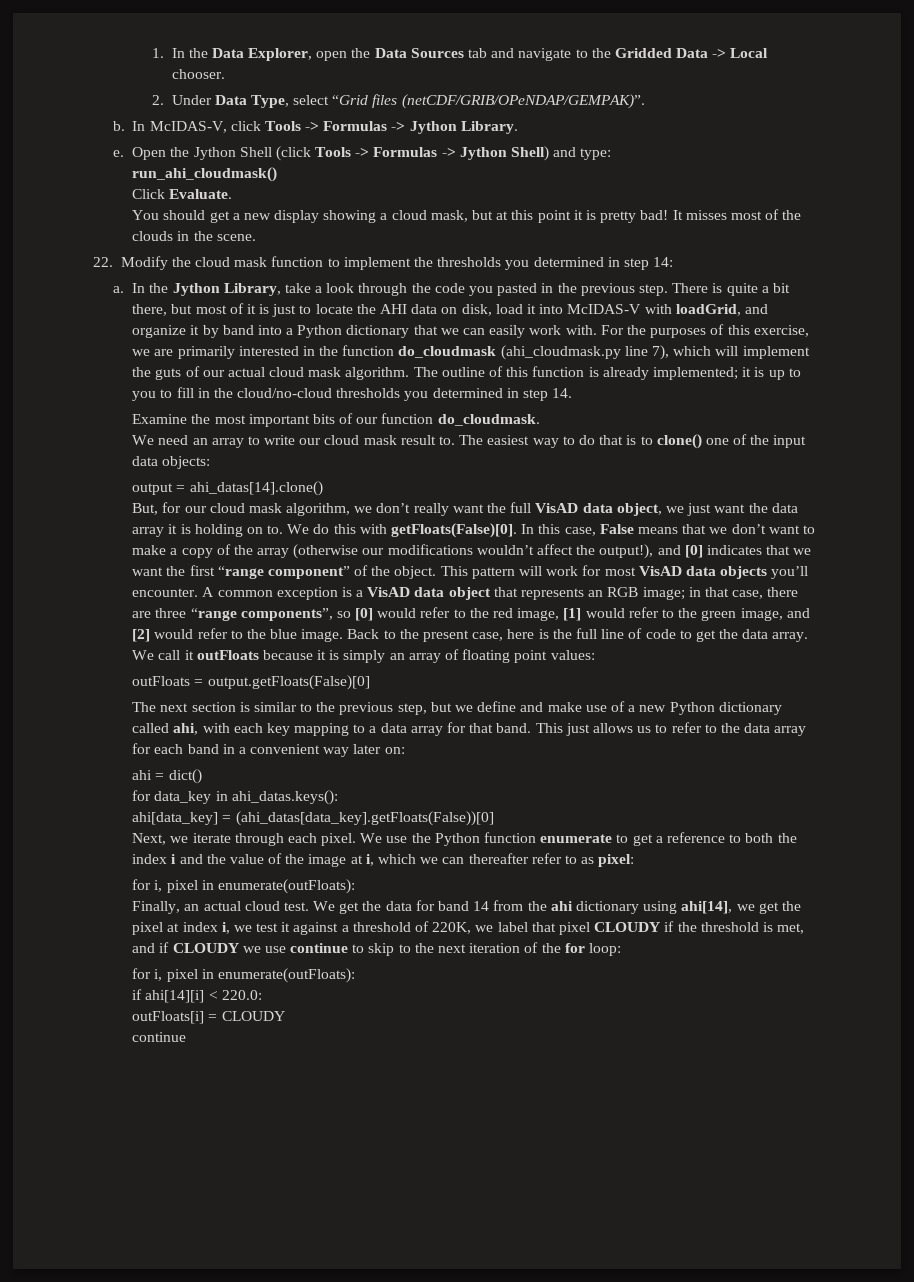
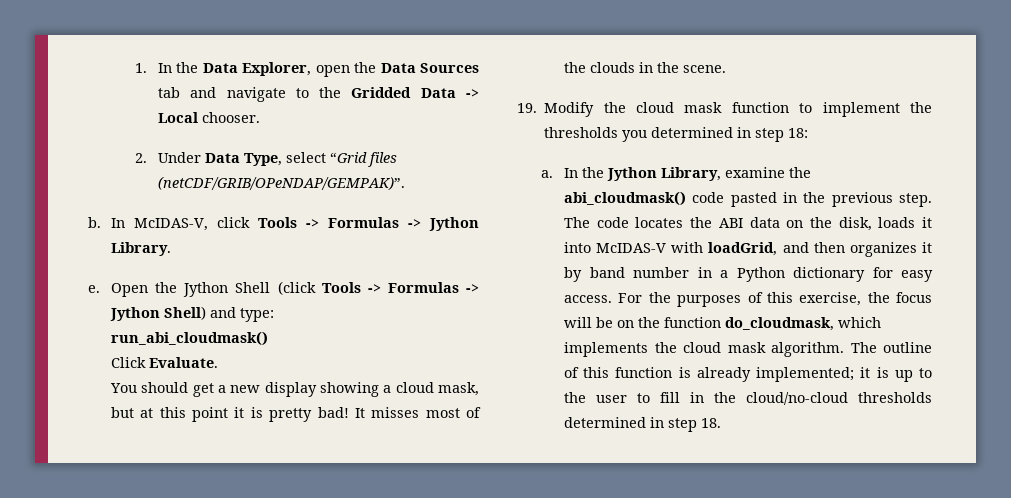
- run_ahi_cloudmask()
+ run_abi_cloudmask()
- 22. Modify the cloud mask function to implement the thresholds you determined in step 14:
+ 19. Modify the cloud mask function to implement the thresholds you determined in step 18:
- In the Jython Library, take a look through the code you pasted in the previous step.
+ In the Jython Library, examine the abi_cloudmask() code pasted in the previous step.
- There is quite a bit there, but most of it is just to locate the AHI data on disk, load it into McIDAS-V with loadGrid, and organize it by band into a Python dictionary that we can easily work with.
+ The code locates the ABI data on the disk, loads it into McIDAS-V with loadGrid, and then organizes it by band number in a Python dictionary for easy access.
- For the purposes of this exercise, we are primarily interested in the function do_cloudmask (ahi_cloudmask.py line 7), which will implement the guts of our actual cloud mask algorithm.
+ For the purposes of this exercise, the focus will be on the function do_cloudmask, which implements the cloud mask algorithm.
- The outline of this function is already implemented; it is up to you to fill in the cloud/no-cloud thresholds you determined in step 14.
- Examine the most important bits of our function do_cloudmask.
- We need an array to write our cloud mask result to. The easiest way to do that is to clone() one of the input data objects:
- output = ahi_datas[14].clone()
- But, for our cloud mask algorithm, we don’t really want the full VisAD data object, we just want the data array it is holding on to. We do this with getFloats(False)[0]. In this case, False means that we don’t want to make a copy of the array (otherwise our modifications wouldn’t affect the output!), and [0] indicates that we want the first “range component” of the object. This pattern will work for most VisAD data objects you’ll encounter. A common exception is a VisAD data object that represents an RGB image; in that case, there are three “range components”, so [0] would refer to the red image, [1] would refer to the green image, and [2] would refer to the blue image. Back to the present case, here is the full line of code to get the data array. We call it outFloats because it is simply an array of floating point values:
- outFloats = output.getFloats(False)[0]
- The next section is similar to the previous step, but we define and make use of a new Python dictionary called ahi, with each key mapping to a data array for that band. This just allows us to refer to the data array for each band in a convenient way later on:
- ahi = dict()
- for data_key in ahi_datas.keys():
- ahi[data_key] = (ahi_datas[data_key].getFloats(False))[0]
- Next, we iterate through each pixel. We use the Python function enumerate to get a reference to both the index i and the value of the image at i, which we can thereafter refer to as pixel:
- for i, pixel in enumerate(outFloats):
- Finally, an actual cloud test. We get the data for band 14 from the ahi dictionary using ahi[14], we get the pixel at index i, we test it against a threshold of 220K, we label that pixel CLOUDY if the threshold is met, and if CLOUDY we use continue to skip to the next iteration of the for loop:
- for i, pixel in enumerate(outFloats):
- if ahi[14][i] < 220.0:
- outFloats[i] = CLOUDY
- continue
+ The outline of this function is already implemented; it is up to the user to fill in the cloud/no-cloud thresholds determined in step 18.

